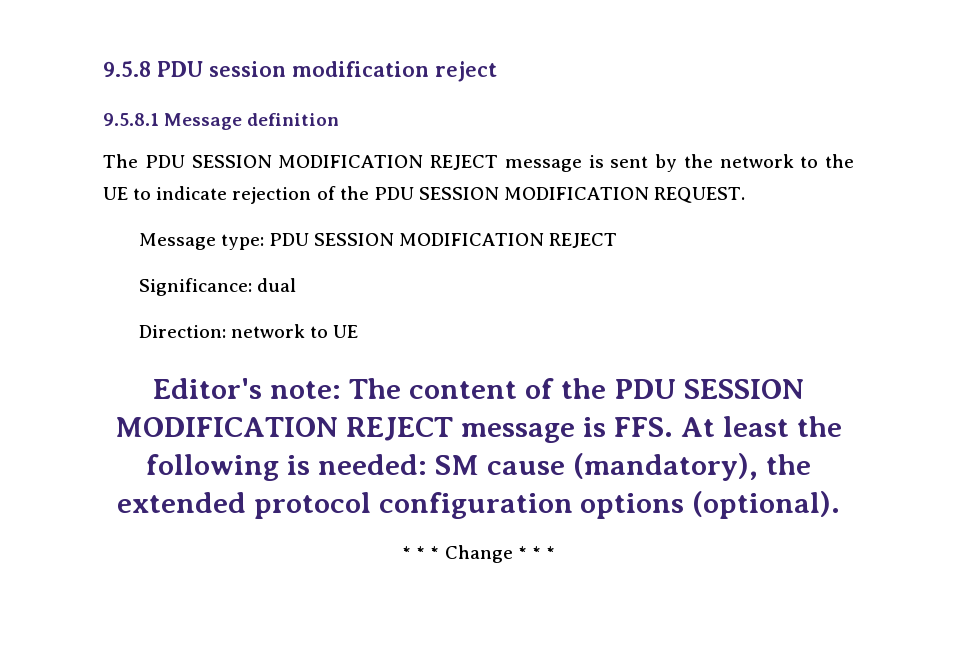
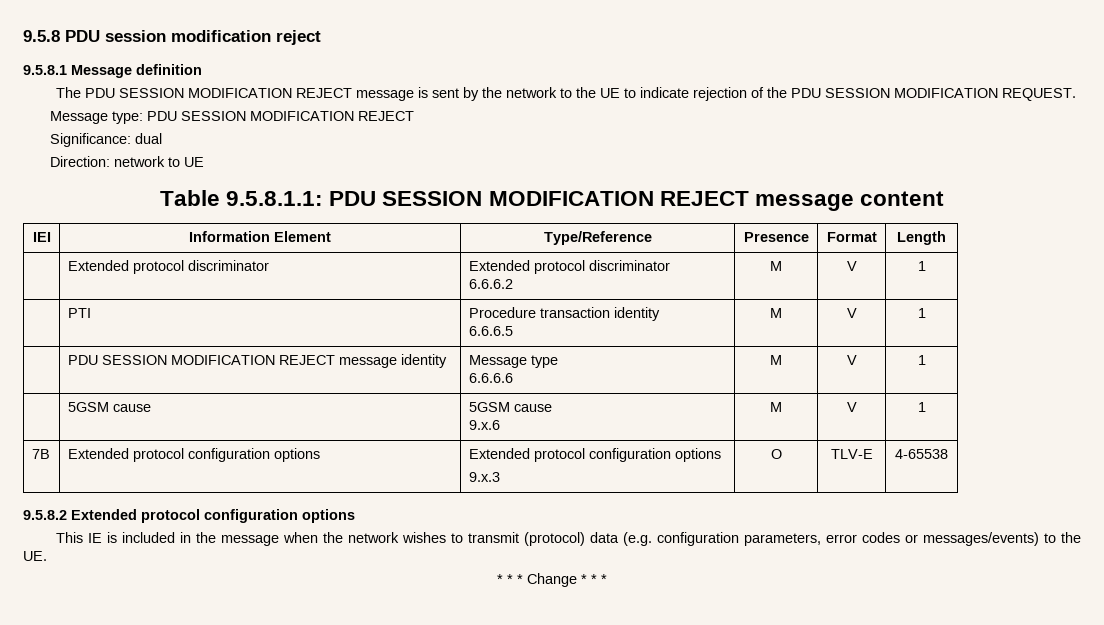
- Editor's note: The content of the PDU SESSION MODIFICATION REJECT message is FFS. At least the following is needed: SM cause (mandatory), the extended protocol configuration options (optional).
+ Table 9.5.8.1.1: PDU SESSION MODIFICATION REJECT message content
+ IEI | Information Element | Type/Reference | Presence | Format | Length
+ | Extended protocol discriminator | Extended protocol discriminator
+ 6.6.6.2 | M | V | 1
+ | PTI | Procedure transaction identity
+ 6.6.6.5 | M | V | 1
+ | PDU SESSION MODIFICATION REJECT message identity | Message type
+ 6.6.6.6 | M | V | 1
+ | 5GSM cause | 5GSM cause
+ 9.x.6 | M | V | 1
+ 7B | Extended protocol configuration options | Extended protocol configuration options
+ 9.x.3 | O | TLV-E | 4-65538
+ 9.5.8.2 Extended protocol configuration options
+ This IE is included in the message when the network wishes to transmit (protocol) data (e.g. configuration parameters, error codes or messages/events) to the UE.

